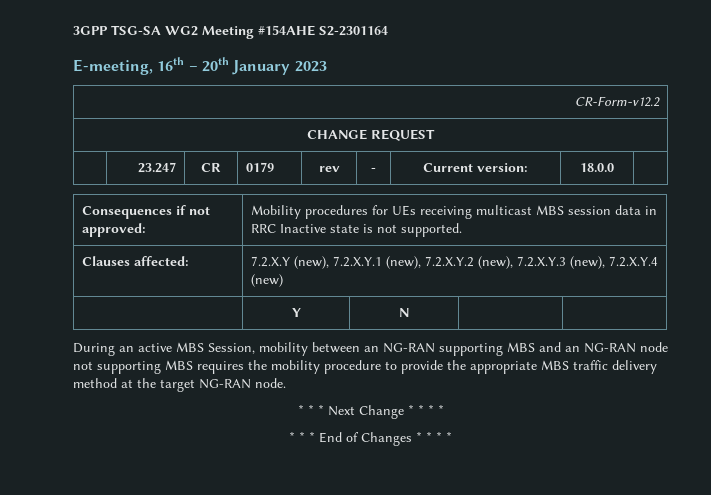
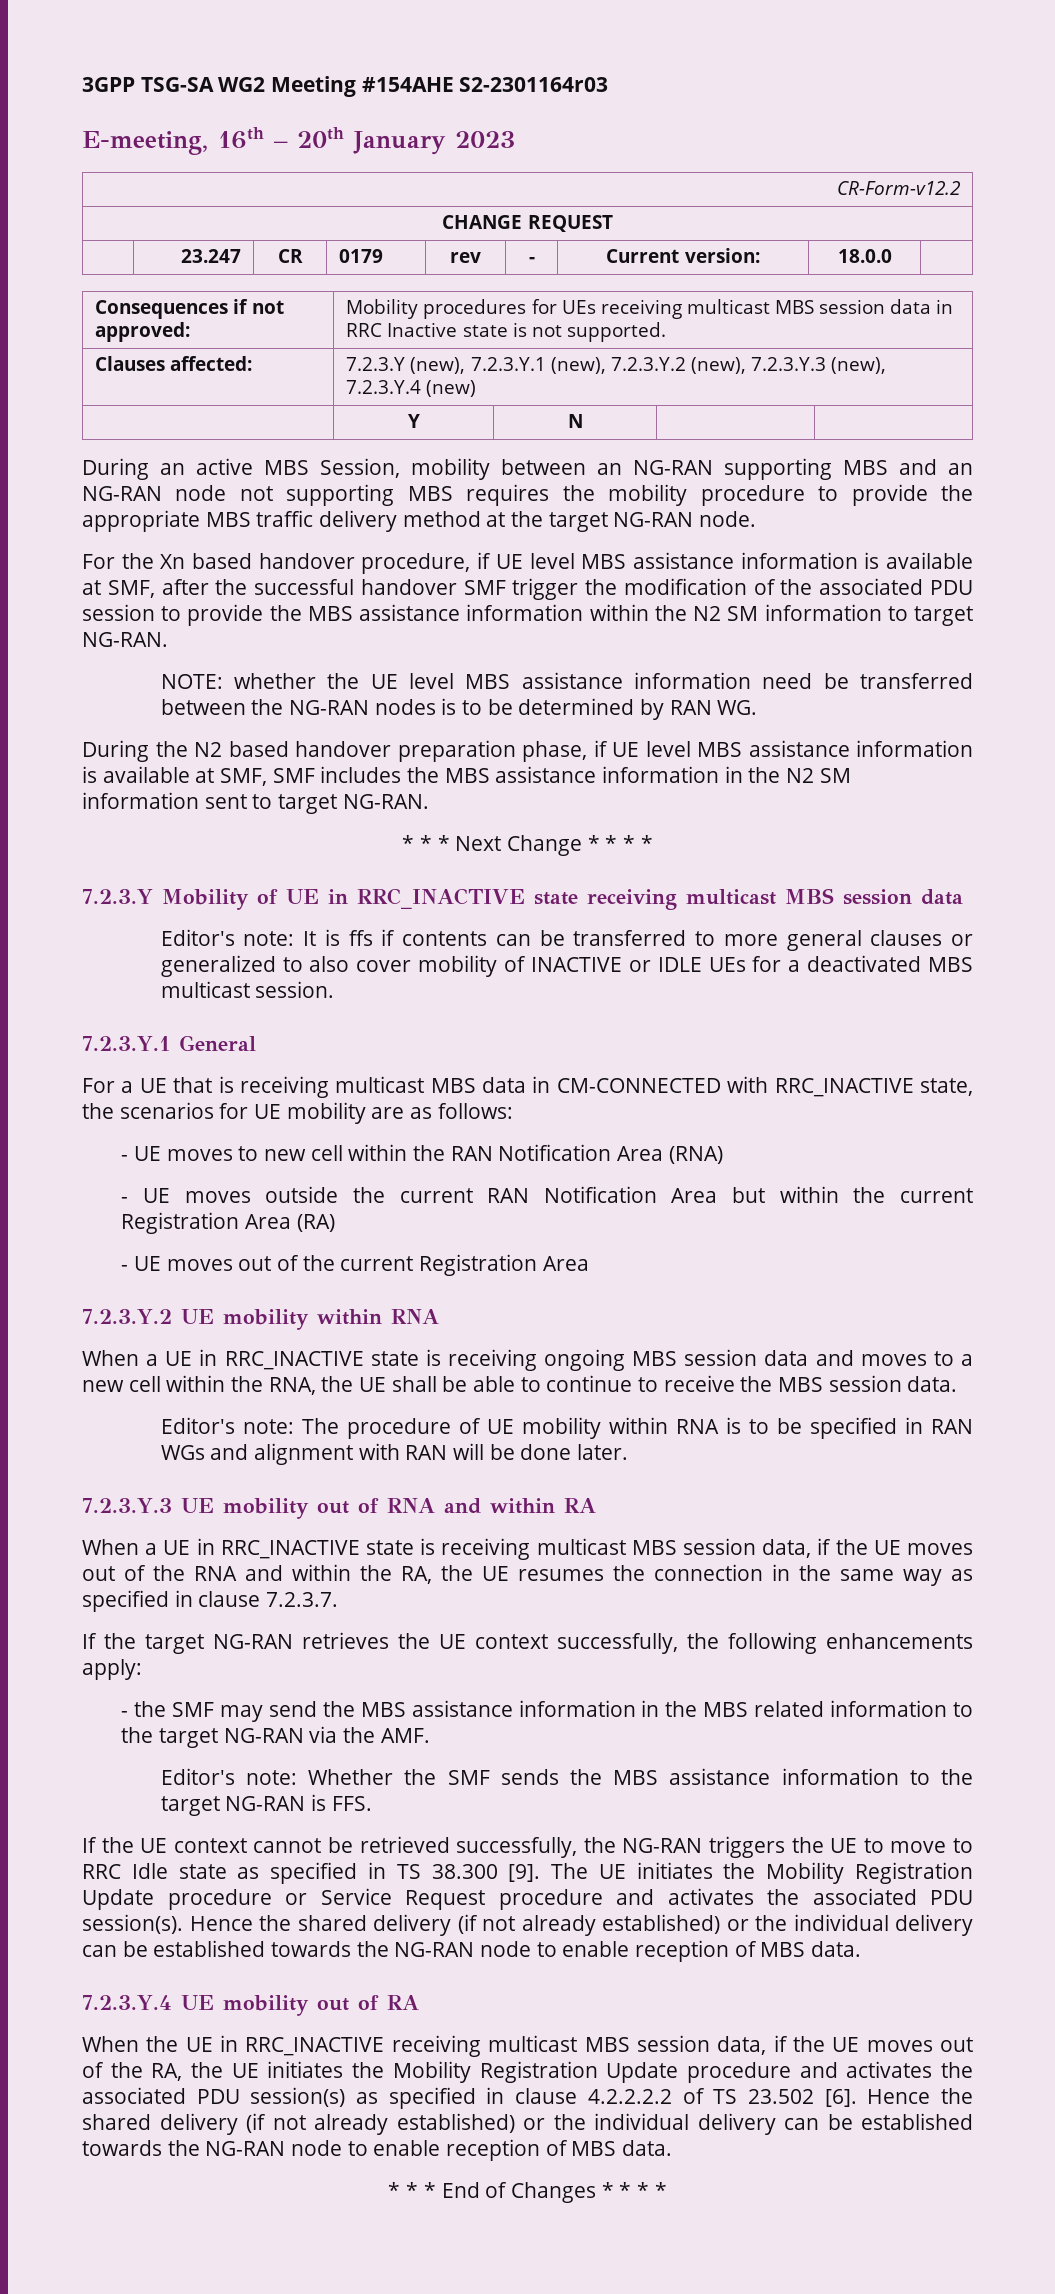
- 3GPP TSG-SA WG2 Meeting #154AHE S2-2301164
+ 3GPP TSG-SA WG2 Meeting #154AHE S2-2301164r03
- Clauses affected: | 7.2.X.Y (new), 7.2.X.Y.1 (new), 7.2.X.Y.2 (new), 7.2.X.Y.3 (new), 7.2.X.Y.4 (new)
+ Clauses affected: | 7.2.3.Y (new), 7.2.3.Y.1 (new), 7.2.3.Y.2 (new), 7.2.3.Y.3 (new), 7.2.3.Y.4 (new)
+ For the Xn based handover procedure, if UE level MBS assistance information is available at SMF, after the successful handover SMF trigger the modification of the associated PDU session to provide the MBS assistance information within the N2 SM information to target NG-RAN.
+ NOTE: whether the UE level MBS assistance information need be transferred between the NG-RAN nodes is to be determined by RAN WG.
+ During the N2 based handover preparation phase, if UE level MBS assistance information is available at SMF, SMF includes the MBS assistance information in the N2 SM information sent to target NG-RAN.
+ 7.2.3.Y Mobility of UE in RRC_INACTIVE state receiving multicast MBS session data
+ Editor's note: It is ffs if contents can be transferred to more general clauses or generalized to also cover mobility of INACTIVE or IDLE UEs for a deactivated MBS multicast session.
+ 7.2.3.Y.1 General
+ For a UE that is receiving multicast MBS data in CM-CONNECTED with RRC_INACTIVE state, the scenarios for UE mobility are as follows:
+ - UE moves to new cell within the RAN Notification Area (RNA)
+ - UE moves outside the current RAN Notification Area but within the current Registration Area (RA)
+ - UE moves out of the current Registration Area
+ 7.2.3.Y.2 UE mobility within RNA
+ When a UE in RRC_INACTIVE state is receiving ongoing MBS session data and moves to a new cell within the RNA, the UE shall be able to continue to receive the MBS session data.
+ Editor's note: The procedure of UE mobility within RNA is to be specified in RAN WGs and alignment with RAN will be done later.
+ 7.2.3.Y.3 UE mobility out of RNA and within RA
+ When a UE in RRC_INACTIVE state is receiving multicast MBS session data, if the UE moves out of the RNA and within the RA, the UE resumes the connection in the same way as specified in clause 7.2.3.7.
+ If the target NG-RAN retrieves the UE context successfully, the following enhancements apply:
+ - the SMF may send the MBS assistance information in the MBS related information to the target NG-RAN via the AMF.
+ Editor's note: Whether the SMF sends the MBS assistance information to the target NG-RAN is FFS.
+ If the UE context cannot be retrieved successfully, the NG-RAN triggers the UE to move to RRC Idle state as specified in TS 38.300 [9]. The UE initiates the Mobility Registration Update procedure or Service Request procedure and activates the associated PDU session(s). Hence the shared delivery (if not already established) or the individual delivery can be established towards the NG-RAN node to enable reception of MBS data.
+ 7.2.3.Y.4 UE mobility out of RA
+ When the UE in RRC_INACTIVE receiving multicast MBS session data, if the UE moves out of the RA, the UE initiates the Mobility Registration Update procedure and activates the associated PDU session(s) as specified in clause 4.2.2.2.2 of TS 23.502 [6]. Hence the shared delivery (if not already established) or the individual delivery can be established towards the NG-RAN node to enable reception of MBS data.

